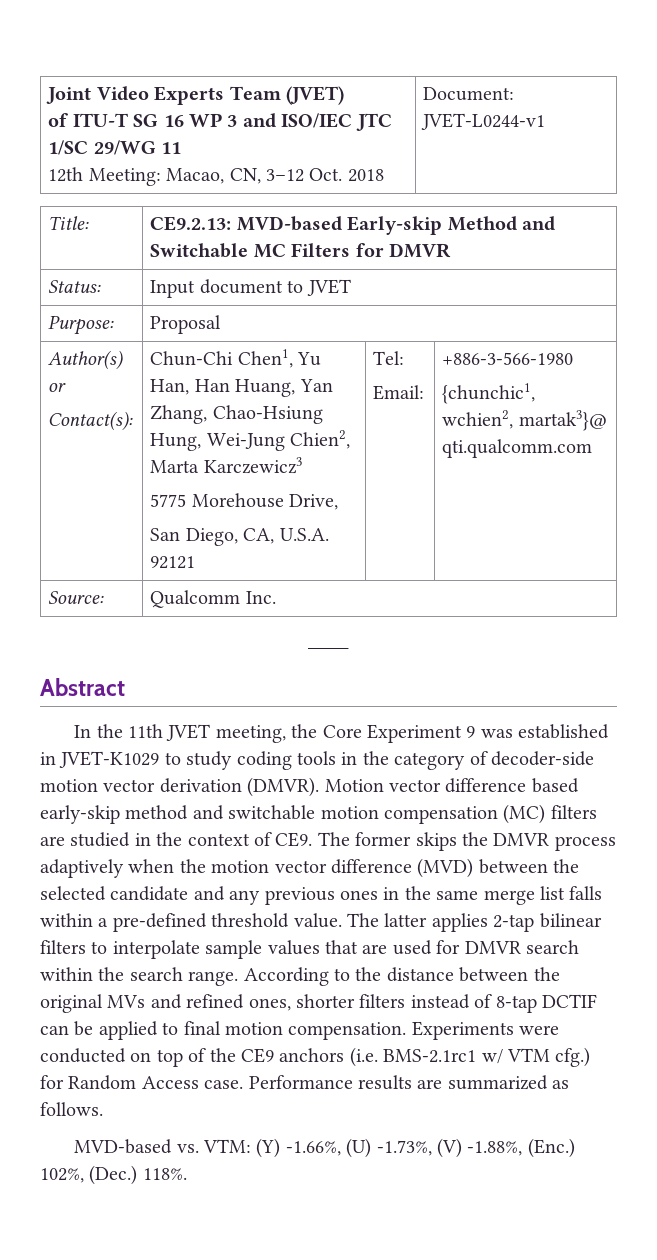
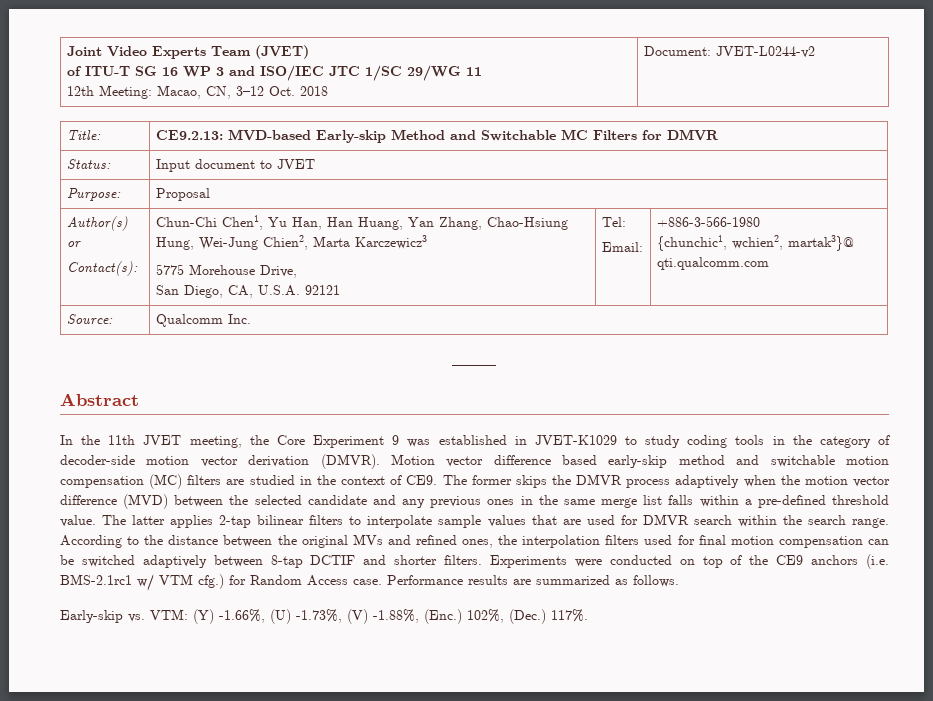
  Joint Video Experts Team (JVET)
  of ITU-T SG 16 WP 3 and ISO/IEC JTC 1/SC 29/WG 11
- 12th Meeting: Macao, CN, 3–12 Oct. 2018 | Document: JVET-L0244-v1
+ 12th Meeting: Macao, CN, 3–12 Oct. 2018 | Document: JVET-L0244-v2
- According to the distance between the original MVs and refined ones, shorter filters instead of 8-tap DCTIF can be applied to final motion compensation.
+ According to the distance between the original MVs and refined ones, the interpolation filters used for final motion compensation can be switched adaptively between 8-tap DCTIF and shorter filters.
- MVD-based vs. VTM: (Y) -1.66%, (U) -1.73%, (V) -1.88%, (Enc.) 102%, (Dec.) 118%.
+ Early-skip vs. VTM: (Y) -1.66%, (U) -1.73%, (V) -1.88%, (Enc.) 102%, (Dec.) 117%.

